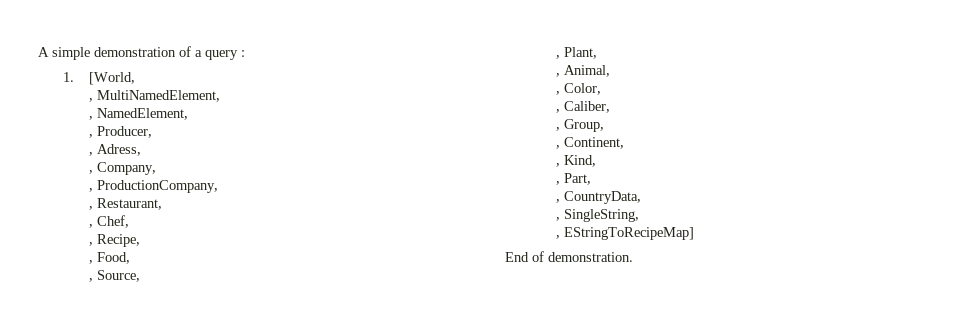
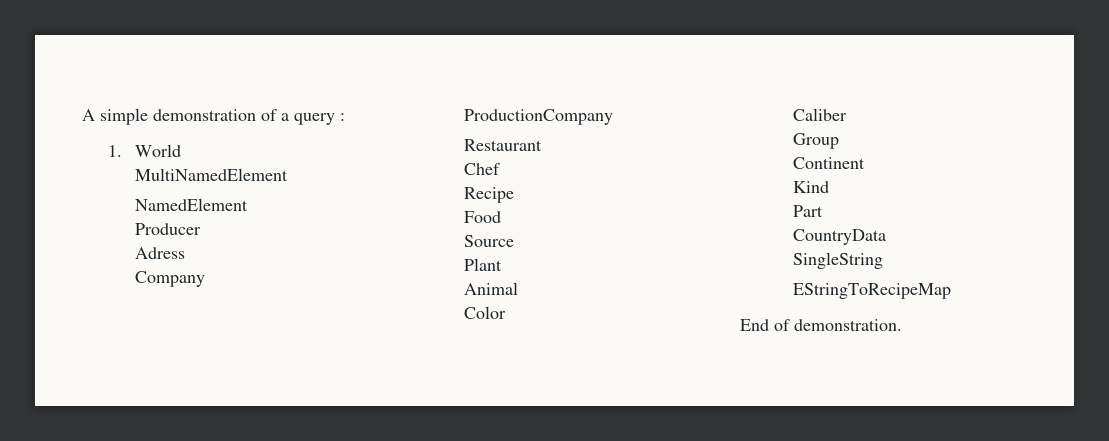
- 1. [World,
- , MultiNamedElement,
- , NamedElement,
- , Producer,
- , Adress,
- , Company,
- , ProductionCompany,
- , Restaurant,
- , Chef,
- , Recipe,
- , Food,
- , Source,
- , Plant,
- , Animal,
- , Color,
- , Caliber,
- , Group,
- , Continent,
- , Kind,
- , Part,
- , CountryData,
- , SingleString,
- , EStringToRecipeMap]
+ 1. World
+ MultiNamedElement
+ NamedElement
+ Producer
+ Adress
+ Company
+ ProductionCompany
+ Restaurant
+ Chef
+ Recipe
+ Food
+ Source
+ Plant
+ Animal
+ Color
+ Caliber
+ Group
+ Continent
+ Kind
+ Part
+ CountryData
+ SingleString
+ EStringToRecipeMap

